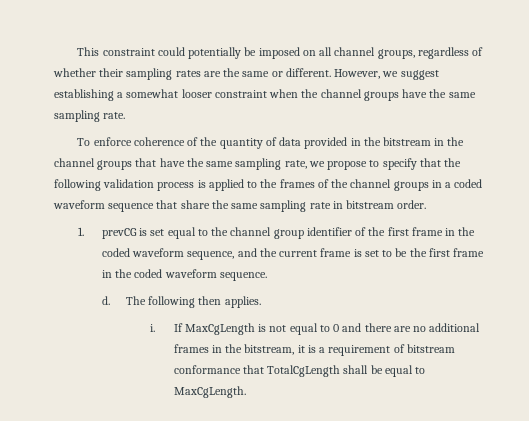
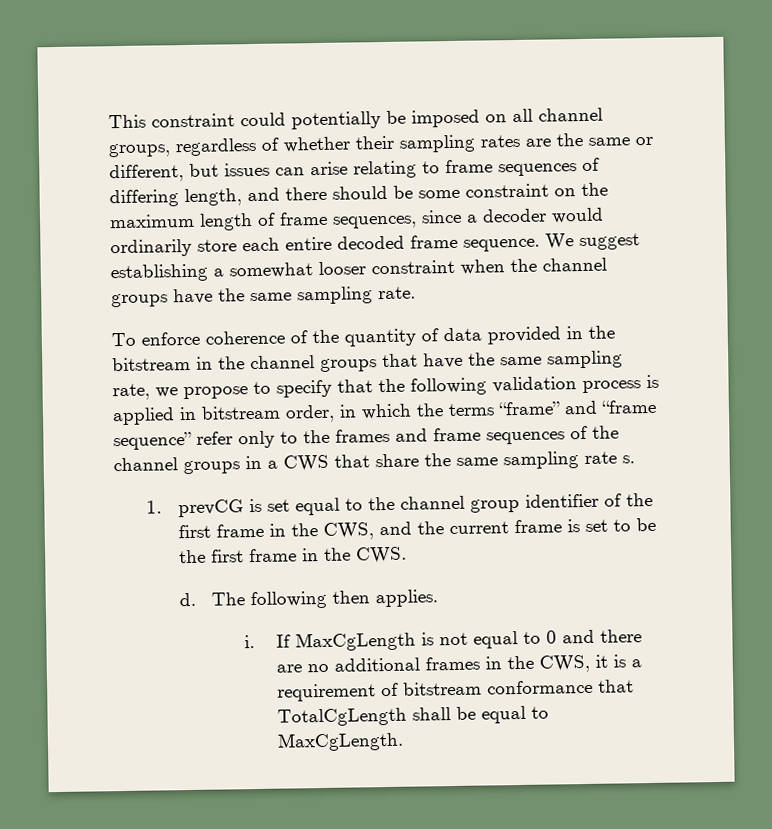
- This constraint could potentially be imposed on all channel groups, regardless of whether their sampling rates are the same or different. However, we suggest establishing a somewhat looser constraint when the channel groups have the same sampling rate.
+ This constraint could potentially be imposed on all channel groups, regardless of whether their sampling rates are the same or different, but issues can arise relating to frame sequences of differing length, and there should be some constraint on the maximum length of frame sequences, since a decoder would ordinarily store each entire decoded frame sequence. We suggest establishing a somewhat looser constraint when the channel groups have the same sampling rate.
- To enforce coherence of the quantity of data provided in the bitstream in the channel groups that have the same sampling rate, we propose to specify that the following validation process is applied to the frames of the channel groups in a coded waveform sequence that share the same sampling rate in bitstream order.
+ To enforce coherence of the quantity of data provided in the bitstream in the channel groups that have the same sampling rate, we propose to specify that the following validation process is applied in bitstream order, in which the terms “frame” and “frame sequence” refer only to the frames and frame sequences of the channel groups in a CWS that share the same sampling rate s.
- 1. prevCG is set equal to the channel group identifier of the first frame in the coded waveform sequence, and the current frame is set to be the first frame in the coded waveform sequence.
+ 1. prevCG is set equal to the channel group identifier of the first frame in the CWS, and the current frame is set to be the first frame in the CWS.
- If MaxCgLength is not equal to 0 and there are no additional frames in the bitstream, it is a requirement of bitstream conformance that TotalCgLength shall be equal to MaxCgLength.
+ If MaxCgLength is not equal to 0 and there are no additional frames in the CWS, it is a requirement of bitstream conformance that TotalCgLength shall be equal to MaxCgLength.

